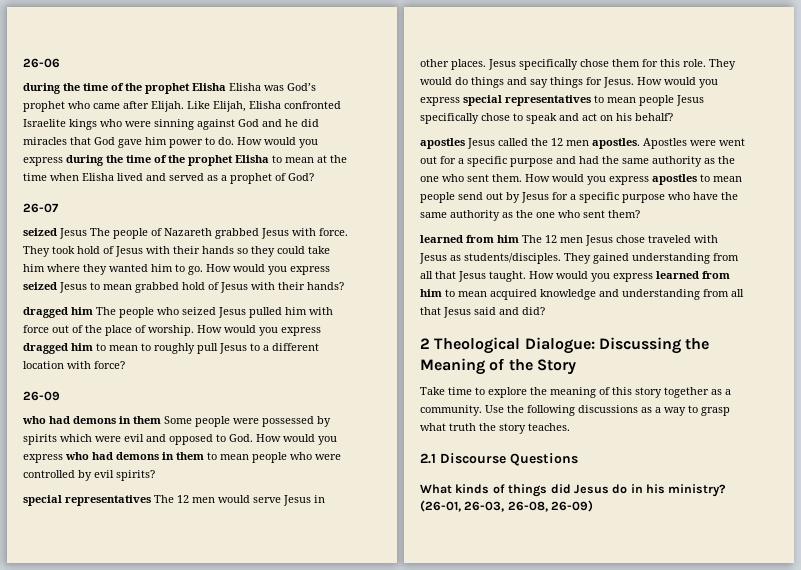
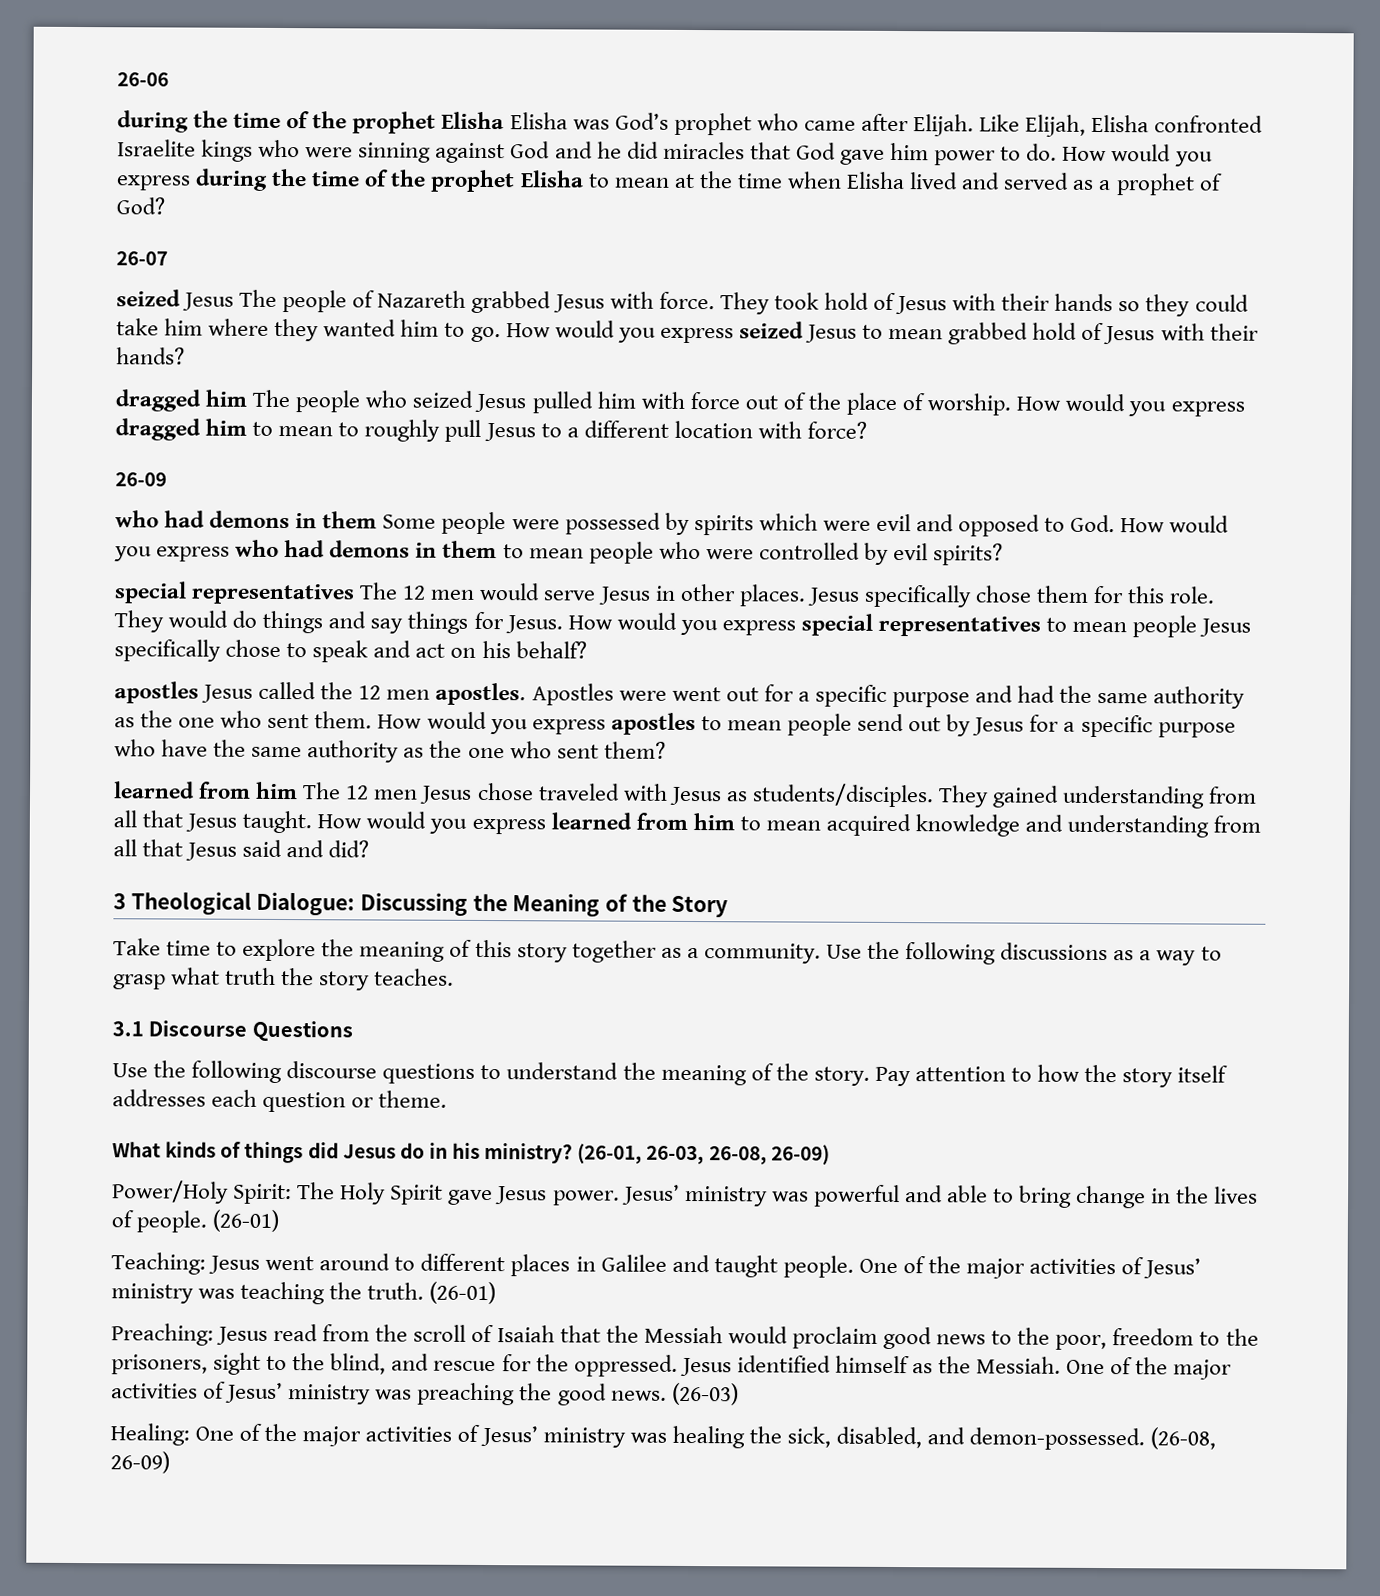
- 2 Theological Dialogue: Discussing the Meaning of the Story
+ 3 Theological Dialogue: Discussing the Meaning of the Story
- 2.1 Discourse Questions
+ 3.1 Discourse Questions
+ Use the following discourse questions to understand the meaning of the story. Pay attention to how the story itself addresses each question or theme.
+ Power/Holy Spirit: The Holy Spirit gave Jesus power. Jesus’ ministry was powerful and able to bring change in the lives of people. (26-01)
+ Teaching: Jesus went around to different places in Galilee and taught people. One of the major activities of Jesus’ ministry was teaching the truth. (26-01)
+ Preaching: Jesus read from the scroll of Isaiah that the Messiah would proclaim good news to the poor, freedom to the prisoners, sight to the blind, and rescue for the oppressed. Jesus identified himself as the Messiah. One of the major activities of Jesus’ ministry was preaching the good news. (26-03)
+ Healing: One of the major activities of Jesus’ ministry was healing the sick, disabled, and demon-possessed. (26-08, 26-09)

